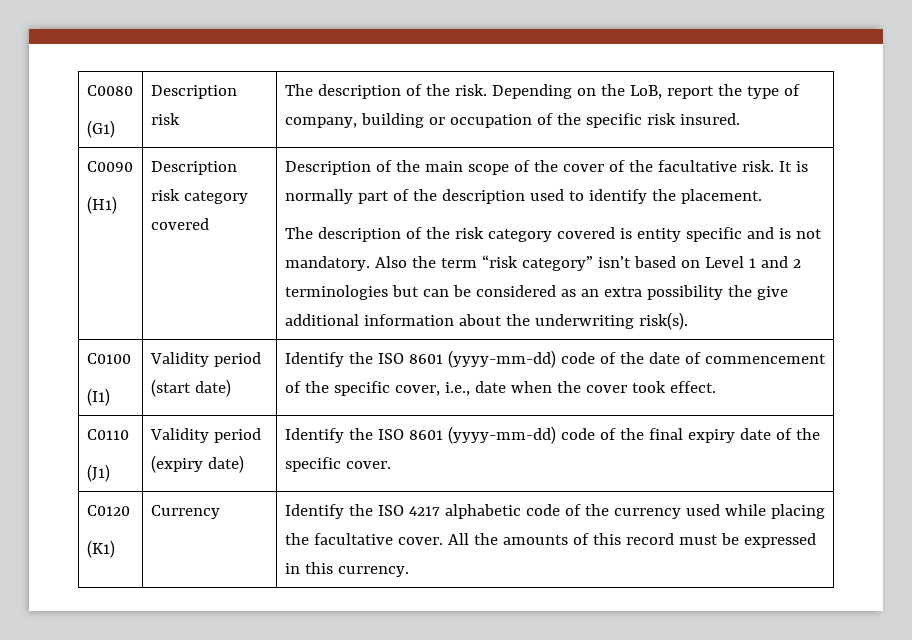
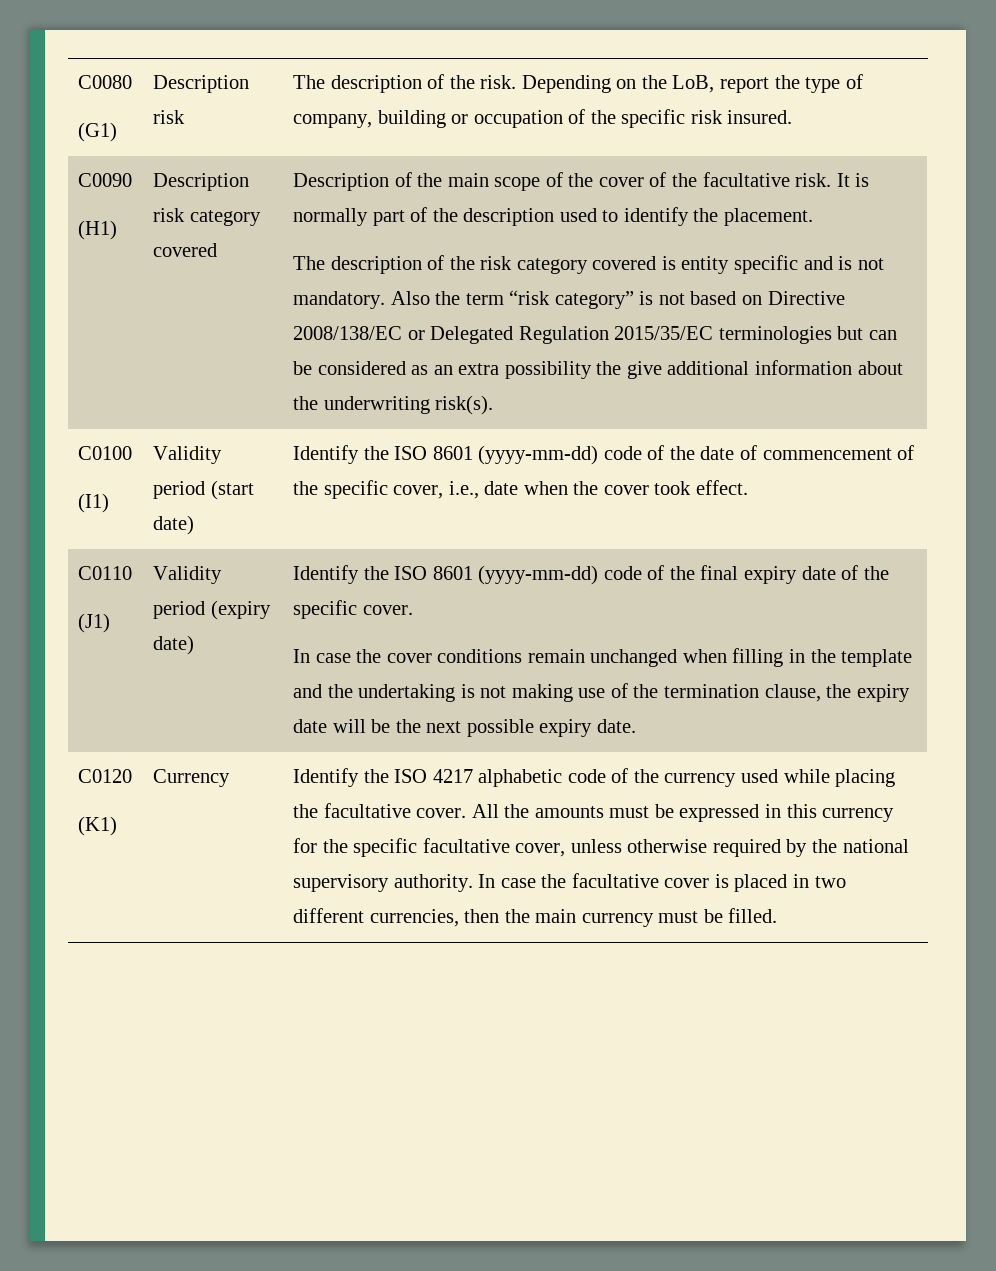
- Also the term “risk category” isn’t based on Level 1 and 2 terminologies but can be considered as an extra possibility the give additional information about the underwriting risk(s).
+ Also the term “risk category” is not based on Directive 2008/138/EC or Delegated Regulation 2015/35/EC terminologies but can be considered as an extra possibility the give additional information about the underwriting risk(s).
+ In case the cover conditions remain unchanged when filling in the template and the undertaking is not making use of the termination clause, the expiry date will be the next possible expiry date.
- All the amounts of this record must be expressed in this currency.
+ All the amounts must be expressed in this currency for the specific facultative cover, unless otherwise required by the national supervisory authority. In case the facultative cover is placed in two different currencies, then the main currency must be filled.

